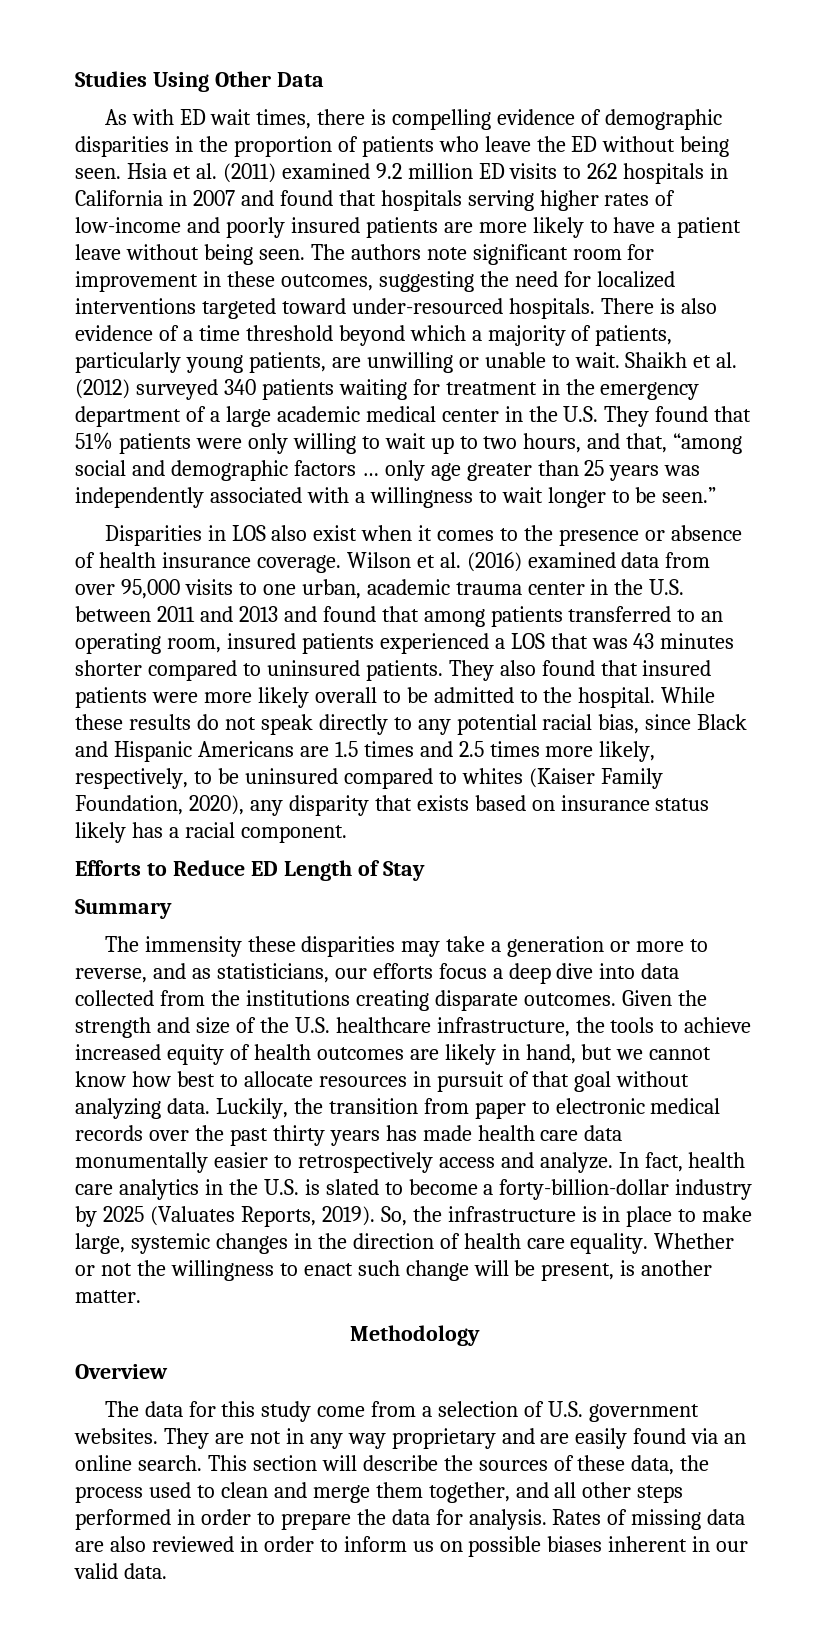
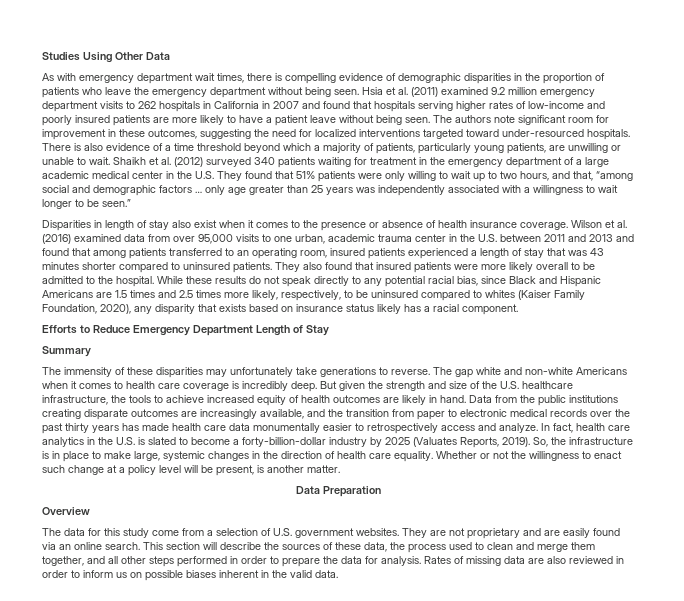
- As with ED wait times, there is compelling evidence of demographic disparities in the proportion of patients who leave the ED without being seen.
+ As with emergency department wait times, there is compelling evidence of demographic disparities in the proportion of patients who leave the emergency department without being seen.
- Hsia et al. (2011) examined 9.2 million ED visits to 262 hospitals in California in 2007 and found that hospitals serving higher rates of low-income and poorly insured patients are more likely to have a patient leave without being seen.
+ Hsia et al. (2011) examined 9.2 million emergency department visits to 262 hospitals in California in 2007 and found that hospitals serving higher rates of low-income and poorly insured patients are more likely to have a patient leave without being seen.
- Disparities in LOS also exist when it comes to the presence or absence of health insurance coverage.
+ Disparities in length of stay also exist when it comes to the presence or absence of health insurance coverage.
- Wilson et al. (2016) examined data from over 95,000 visits to one urban, academic trauma center in the U.S. between 2011 and 2013 and found that among patients transferred to an operating room, insured patients experienced a LOS that was 43 minutes shorter compared to uninsured patients.
+ Wilson et al. (2016) examined data from over 95,000 visits to one urban, academic trauma center in the U.S. between 2011 and 2013 and found that among patients transferred to an operating room, insured patients experienced a length of stay that was 43 minutes shorter compared to uninsured patients.
- Efforts to Reduce ED Length of Stay
+ Efforts to Reduce Emergency Department Length of Stay
- The immensity these disparities may take a generation or more to reverse, and as statisticians, our efforts focus a deep dive into data collected from the institutions creating disparate outcomes. Given the strength and size of the U.S. healthcare infrastructure, the tools to achieve increased equity of health outcomes are likely in hand, but we cannot know how best to allocate resources in pursuit of that goal without analyzing data. Luckily, the transition from paper to electronic medical records over the past thirty years has made health care data monumentally easier to retrospectively access and analyze.
+ The immensity of these disparities may unfortunately take generations to reverse. The gap white and non-white Americans when it comes to health care coverage is incredibly deep. But given the strength and size of the U.S. healthcare infrastructure, the tools to achieve increased equity of health outcomes are likely in hand. Data from the public institutions creating disparate outcomes are increasingly available, and the transition from paper to electronic medical records over the past thirty years has made health care data monumentally easier to retrospectively access and analyze.
- Whether or not the willingness to enact such change will be present, is another matter.
+ Whether or not the willingness to enact such change at a policy level will be present, is another matter.
- Methodology
+ Data Preparation
- They are not in any way proprietary and are easily found via an online search.
+ They are not proprietary and are easily found via an online search.
- Rates of missing data are also reviewed in order to inform us on possible biases inherent in our valid data.
+ Rates of missing data are also reviewed in order to inform us on possible biases inherent in the valid data.

